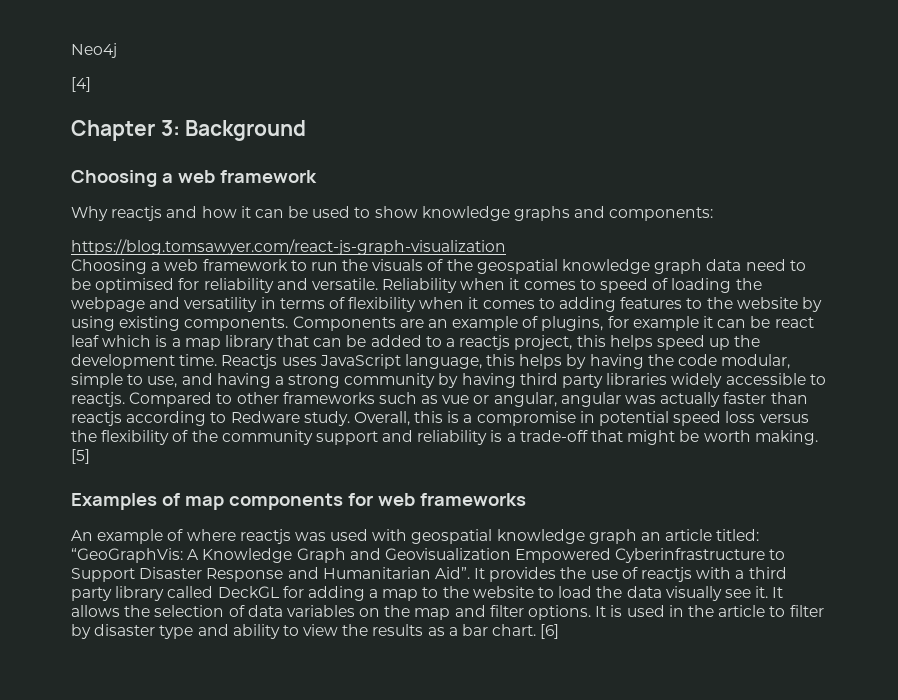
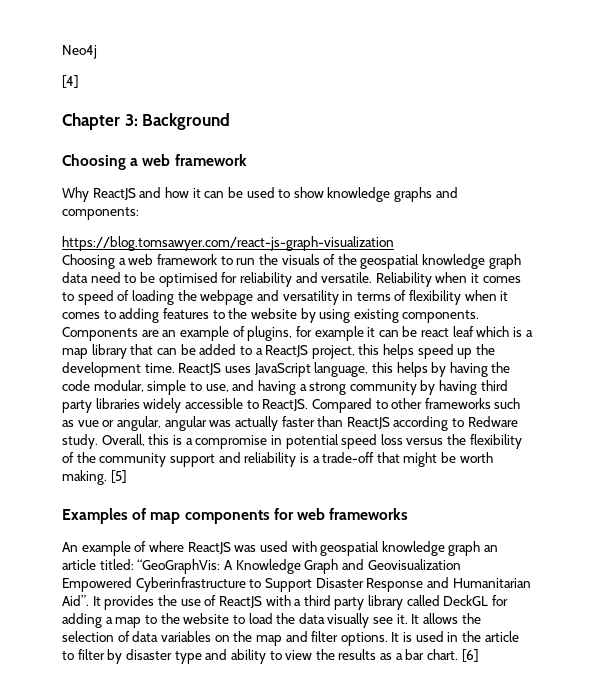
- Why reactjs and how it can be used to show knowledge graphs and components:
+ Why ReactJS and how it can be used to show knowledge graphs and components:
- Components are an example of plugins, for example it can be react leaf which is a map library that can be added to a reactjs project, this helps speed up the development time.
+ Components are an example of plugins, for example it can be react leaf which is a map library that can be added to a ReactJS project, this helps speed up the development time.
- Reactjs uses JavaScript language, this helps by having the code modular, simple to use, and having a strong community by having third party libraries widely accessible to reactjs.
+ ReactJS uses JavaScript language, this helps by having the code modular, simple to use, and having a strong community by having third party libraries widely accessible to ReactJS.
- Compared to other frameworks such as vue or angular, angular was actually faster than reactjs according to Redware study.
+ Compared to other frameworks such as vue or angular, angular was actually faster than ReactJS according to Redware study.
- An example of where reactjs was used with geospatial knowledge graph an article titled: “GeoGraphVis: A Knowledge Graph and Geovisualization Empowered Cyberinfrastructure to Support Disaster Response and Humanitarian Aid”.
+ An example of where ReactJS was used with geospatial knowledge graph an article titled: “GeoGraphVis: A Knowledge Graph and Geovisualization Empowered Cyberinfrastructure to Support Disaster Response and Humanitarian Aid”.
- It provides the use of reactjs with a third party library called DeckGL for adding a map to the website to load the data visually see it.
+ It provides the use of ReactJS with a third party library called DeckGL for adding a map to the website to load the data visually see it.

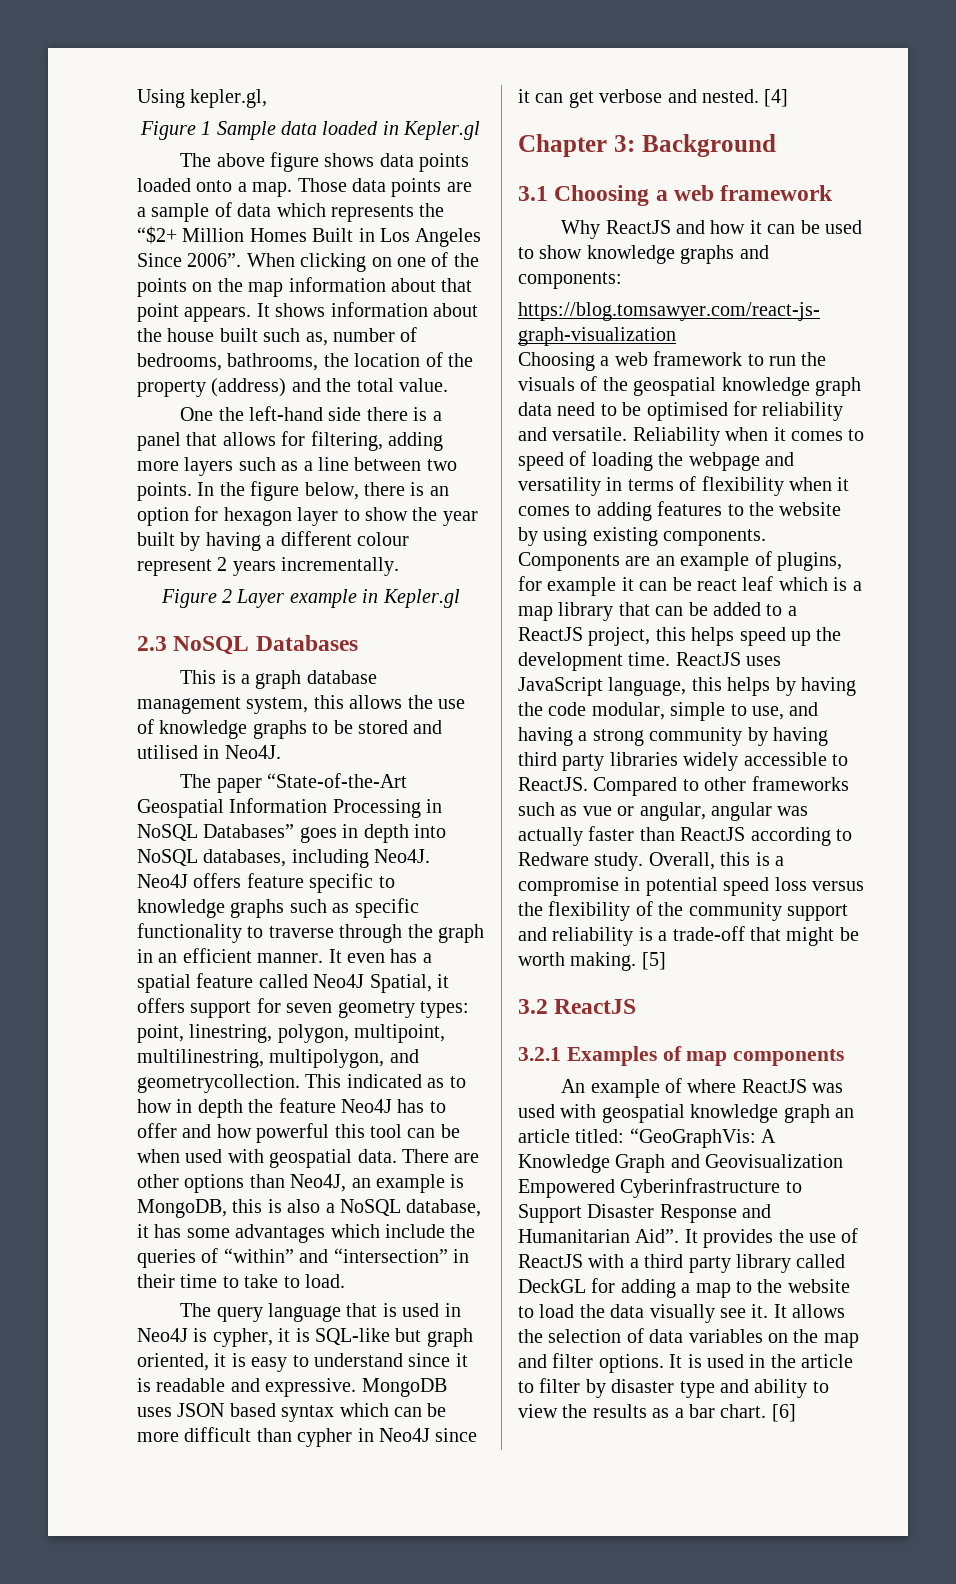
- Neo4j
- [4]
+ Using kepler.gl,
+ Figure 1 Sample data loaded in Kepler.gl
+ The above figure shows data points loaded onto a map. Those data points are a sample of data which represents the “$2+ Million Homes Built in Los Angeles Since 2006”. When clicking on one of the points on the map information about that point appears. It shows information about the house built such as, number of bedrooms, bathrooms, the location of the property (address) and the total value.
+ One the left-hand side there is a panel that allows for filtering, adding more layers such as a line between two points. In the figure below, there is an option for hexagon layer to show the year built by having a different colour represent 2 years incrementally.
+ Figure 2 Layer example in Kepler.gl
+ 2.3 NoSQL Databases
+ This is a graph database management system, this allows the use of knowledge graphs to be stored and utilised in Neo4J.
+ The paper “State-of-the-Art Geospatial Information Processing in NoSQL Databases” goes in depth into NoSQL databases, including Neo4J. Neo4J offers feature specific to knowledge graphs such as specific functionality to traverse through the graph in an efficient manner. It even has a spatial feature called Neo4J Spatial, it offers support for seven geometry types: point, linestring, polygon, multipoint, multilinestring, multipolygon, and geometrycollection. This indicated as to how in depth the feature Neo4J has to offer and how powerful this tool can be when used with geospatial data. There are other options than Neo4J, an example is MongoDB, this is also a NoSQL database, it has some advantages which include the queries of “within” and “intersection” in their time to take to load.
+ The query language that is used in Neo4J is cypher, it is SQL-like but graph oriented, it is easy to understand since it is readable and expressive. MongoDB uses JSON based syntax which can be more difficult than cypher in Neo4J since it can get verbose and nested. [4]
  Chapter 3: Background
- Choosing a web framework
+ 3.1 Choosing a web framework
- Examples of map components for web frameworks
+ 3.2 ReactJS
+ 3.2.1 Examples of map components

